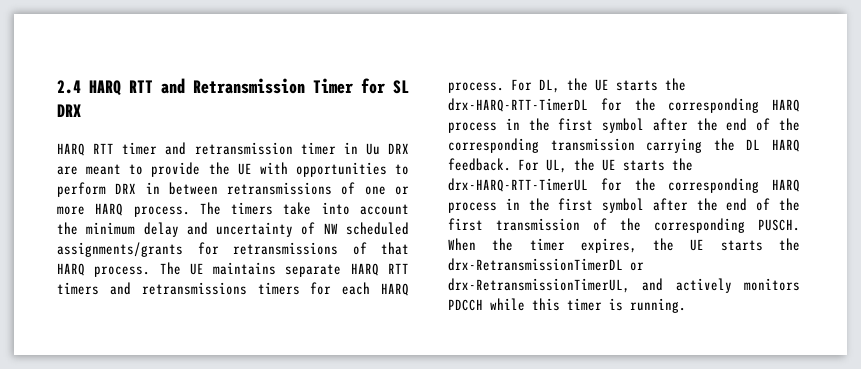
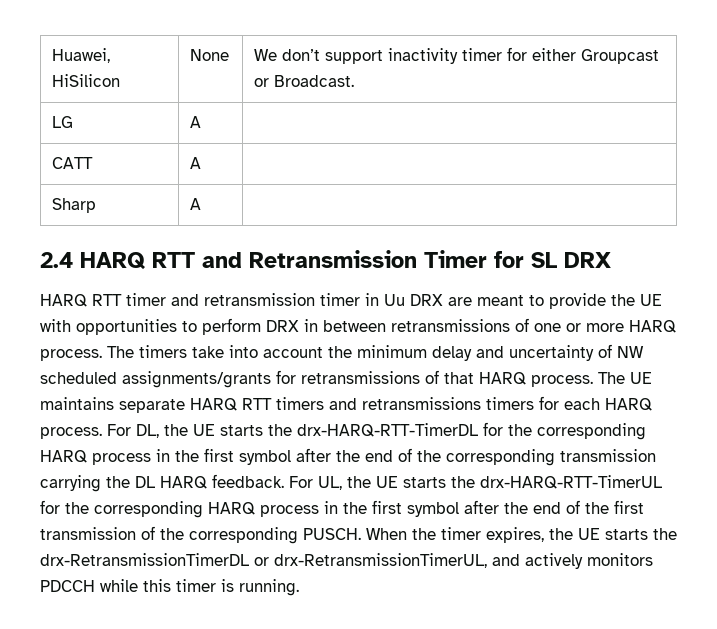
+ Huawei, HiSilicon | None | We don’t support inactivity timer for either Groupcast or Broadcast.
+ LG | A |
+ CATT | A |
+ Sharp | A |

